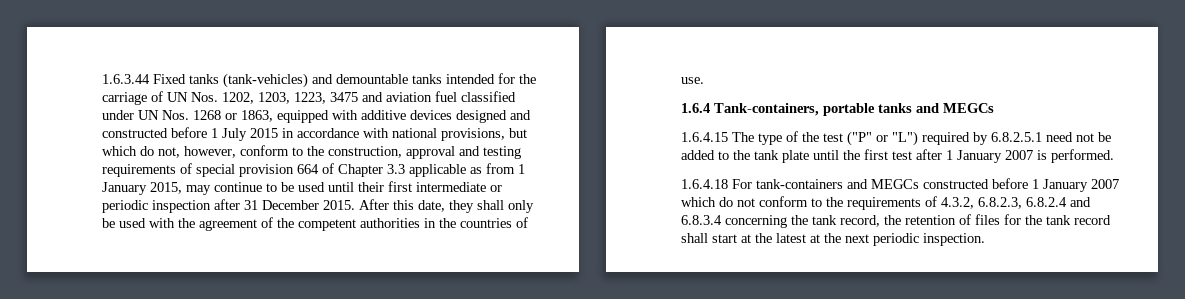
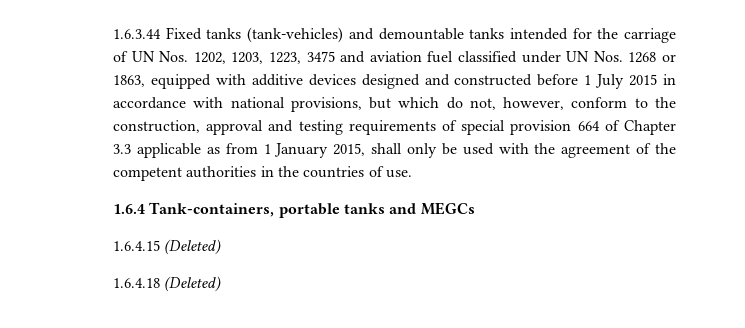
- 1.6.3.44 Fixed tanks (tank-vehicles) and demountable tanks intended for the carriage of UN Nos. 1202, 1203, 1223, 3475 and aviation fuel classified under UN Nos. 1268 or 1863, equipped with additive devices designed and constructed before 1 July 2015 in accordance with national provisions, but which do not, however, conform to the construction, approval and testing requirements of special provision 664 of Chapter 3.3 applicable as from 1 January 2015, may continue to be used until their first intermediate or periodic inspection after 31 December 2015. After this date, they shall only be used with the agreement of the competent authorities in the countries of use.
+ 1.6.3.44 Fixed tanks (tank-vehicles) and demountable tanks intended for the carriage of UN Nos. 1202, 1203, 1223, 3475 and aviation fuel classified under UN Nos. 1268 or 1863, equipped with additive devices designed and constructed before 1 July 2015 in accordance with national provisions, but which do not, however, conform to the construction, approval and testing requirements of special provision 664 of Chapter 3.3 applicable as from 1 January 2015, shall only be used with the agreement of the competent authorities in the countries of use.
- 1.6.4.15 The type of the test ("P" or "L") required by 6.8.2.5.1 need not be added to the tank plate until the first test after 1 January 2007 is performed.
- 1.6.4.18 For tank-containers and MEGCs constructed before 1 January 2007 which do not conform to the requirements of 4.3.2, 6.8.2.3, 6.8.2.4 and 6.8.3.4 concerning the tank record, the retention of files for the tank record shall start at the latest at the next periodic inspection.
+ 1.6.4.15 (Deleted)
+ 1.6.4.18 (Deleted)

